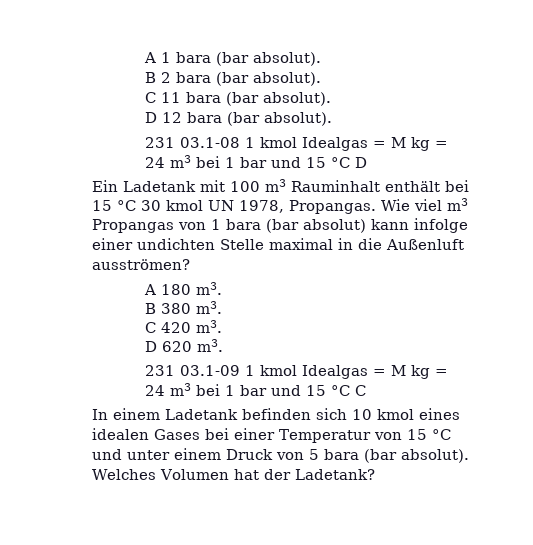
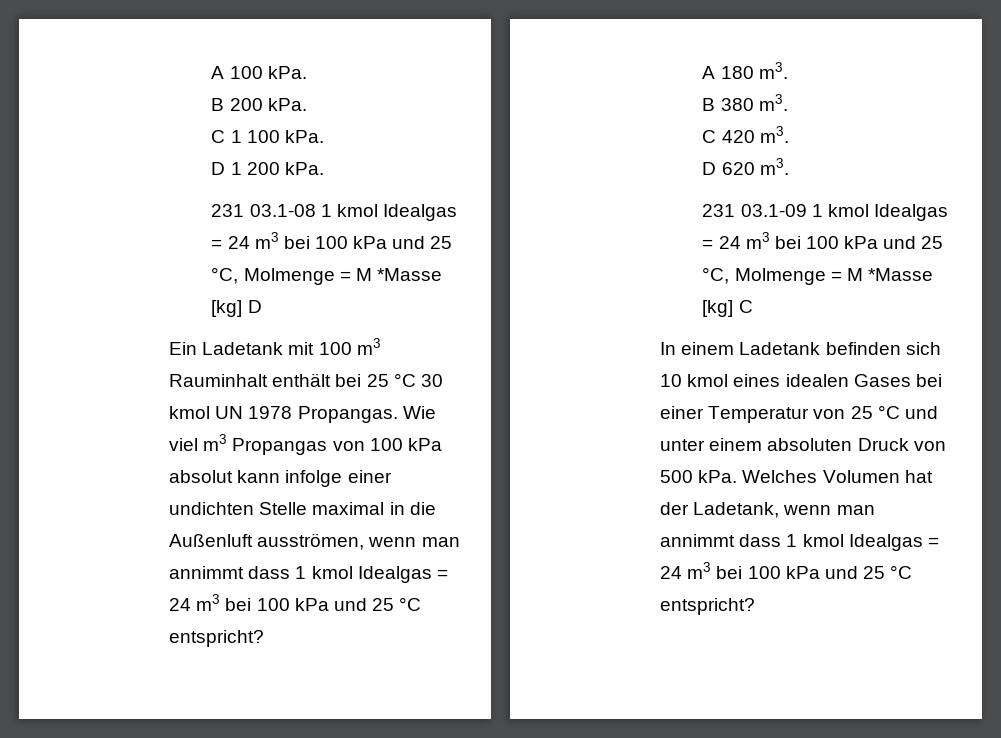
- A 1 bara (bar absolut).
- B 2 bara (bar absolut).
- C 11 bara (bar absolut).
- D 12 bara (bar absolut).
+ A 100 kPa.
+ B 200 kPa.
+ C 1 100 kPa.
+ D 1 200 kPa.
- 231 03.1-08 1 kmol Idealgas = M kg = 24 m3 bei 1 bar und 15 °C D
+ 231 03.1-08 1 kmol Idealgas = 24 m3 bei 100 kPa und 25 °C, Molmenge = M *Masse [kg] D
- Ein Ladetank mit 100 m3 Rauminhalt enthält bei 15 °C 30 kmol UN 1978, Propangas.
+ Ein Ladetank mit 100 m3 Rauminhalt enthält bei 25 °C 30 kmol UN 1978 Propangas.
- Wie viel m3 Propangas von 1 bara (bar absolut) kann infolge einer undichten Stelle maximal in die Außenluft ausströmen?
+ Wie viel m3 Propangas von 100 kPa absolut kann infolge einer undichten Stelle maximal in die Außenluft ausströmen, wenn man annimmt dass 1 kmol Idealgas = 24 m3 bei 100 kPa und 25 °C entspricht?
- 231 03.1-09 1 kmol Idealgas = M kg = 24 m3 bei 1 bar und 15 °C C
+ 231 03.1-09 1 kmol Idealgas = 24 m3 bei 100 kPa und 25 °C, Molmenge = M *Masse [kg] C
- In einem Ladetank befinden sich 10 kmol eines idealen Gases bei einer Temperatur von 15 °C und unter einem Druck von 5 bara (bar absolut). Welches Volumen hat der Ladetank?
+ In einem Ladetank befinden sich 10 kmol eines idealen Gases bei einer Temperatur von 25 °C und unter einem absoluten Druck von 500 kPa. Welches Volumen hat der Ladetank, wenn man annimmt dass 1 kmol Idealgas = 24 m3 bei 100 kPa und 25 °C entspricht?

